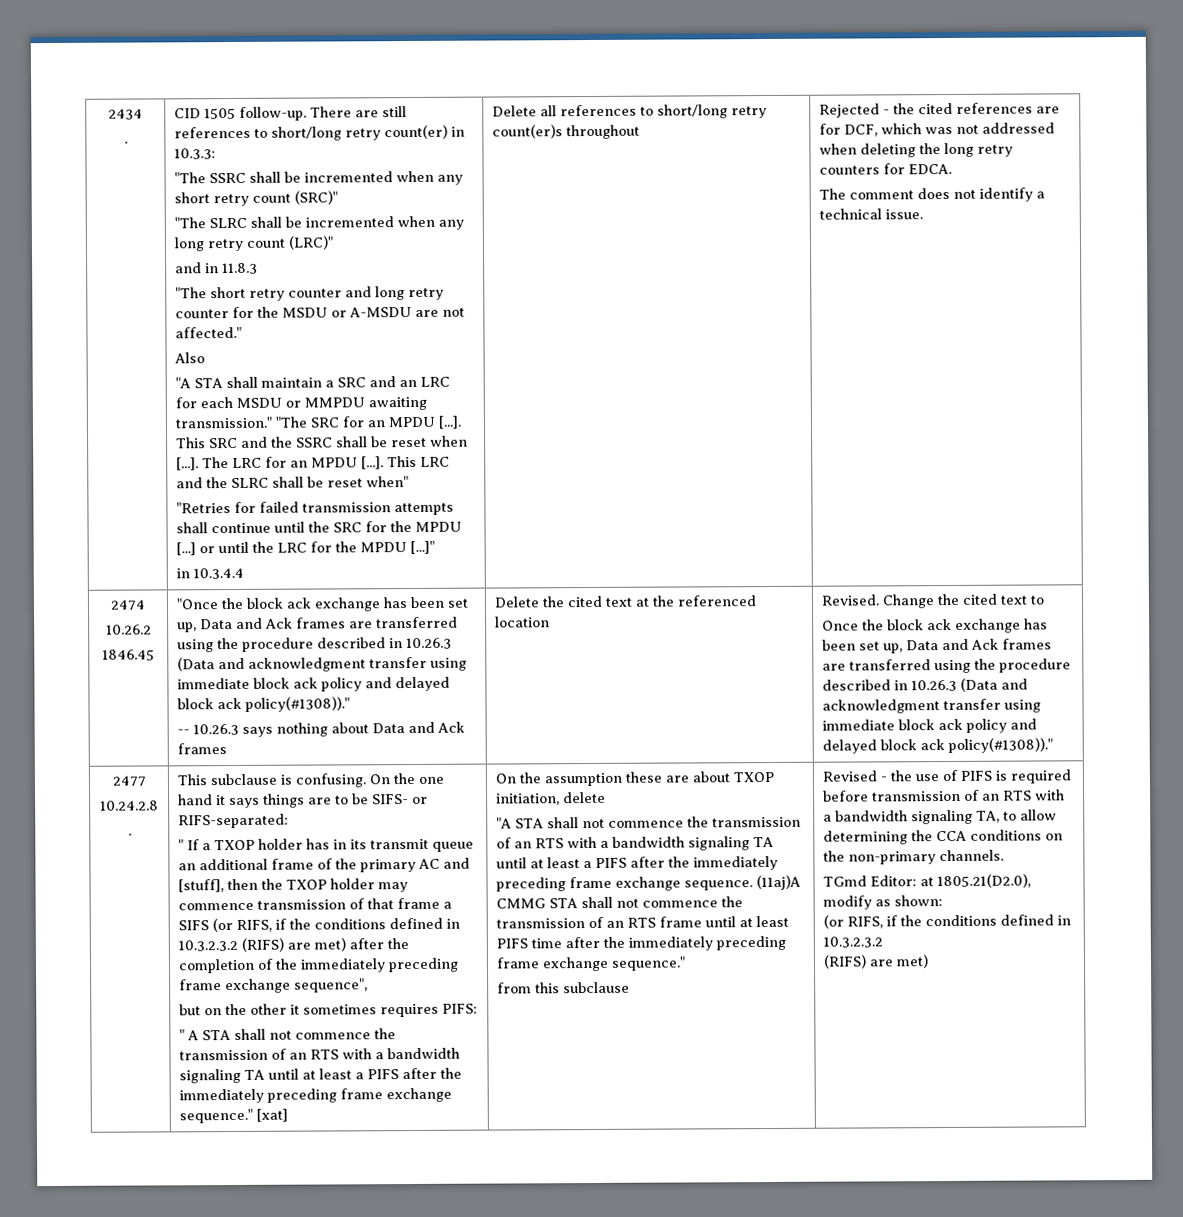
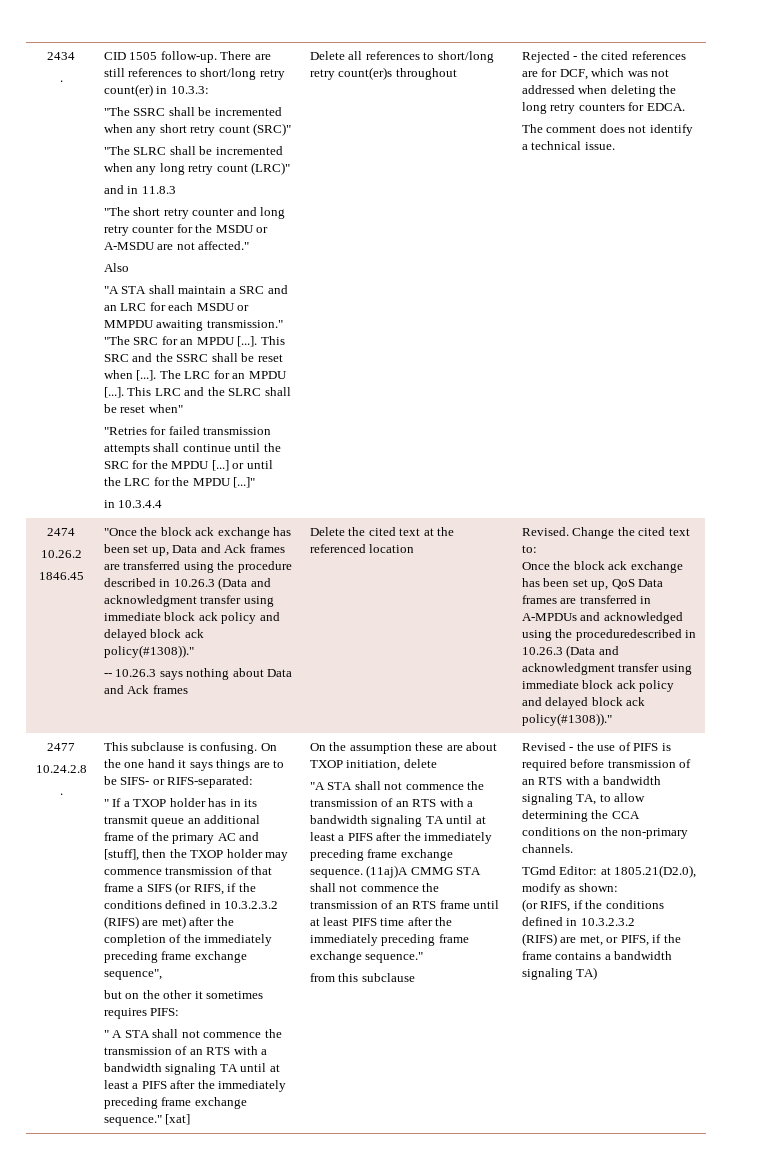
- Change the cited text to
+ Change the cited text to:
- Once the block ack exchange has been set up, Data and Ack frames are transferred using the procedure described in 10.26.3 (Data and acknowledgment transfer using immediate block ack policy and delayed block ack policy(#1308))."
+ Once the block ack exchange has been set up, QoS Data frames are transferred in A-MPDUs and acknowledged using the proceduredescribed in 10.26.3 (Data and acknowledgment transfer using immediate block ack policy and delayed block ack policy(#1308))."
  TGmd Editor: at 1805.21(D2.0), modify as shown:
  (or RIFS, if the conditions defined in 10.3.2.3.2
- (RIFS) are met)
+ (RIFS) are met, or PIFS, if the frame contains a bandwidth signaling TA)

